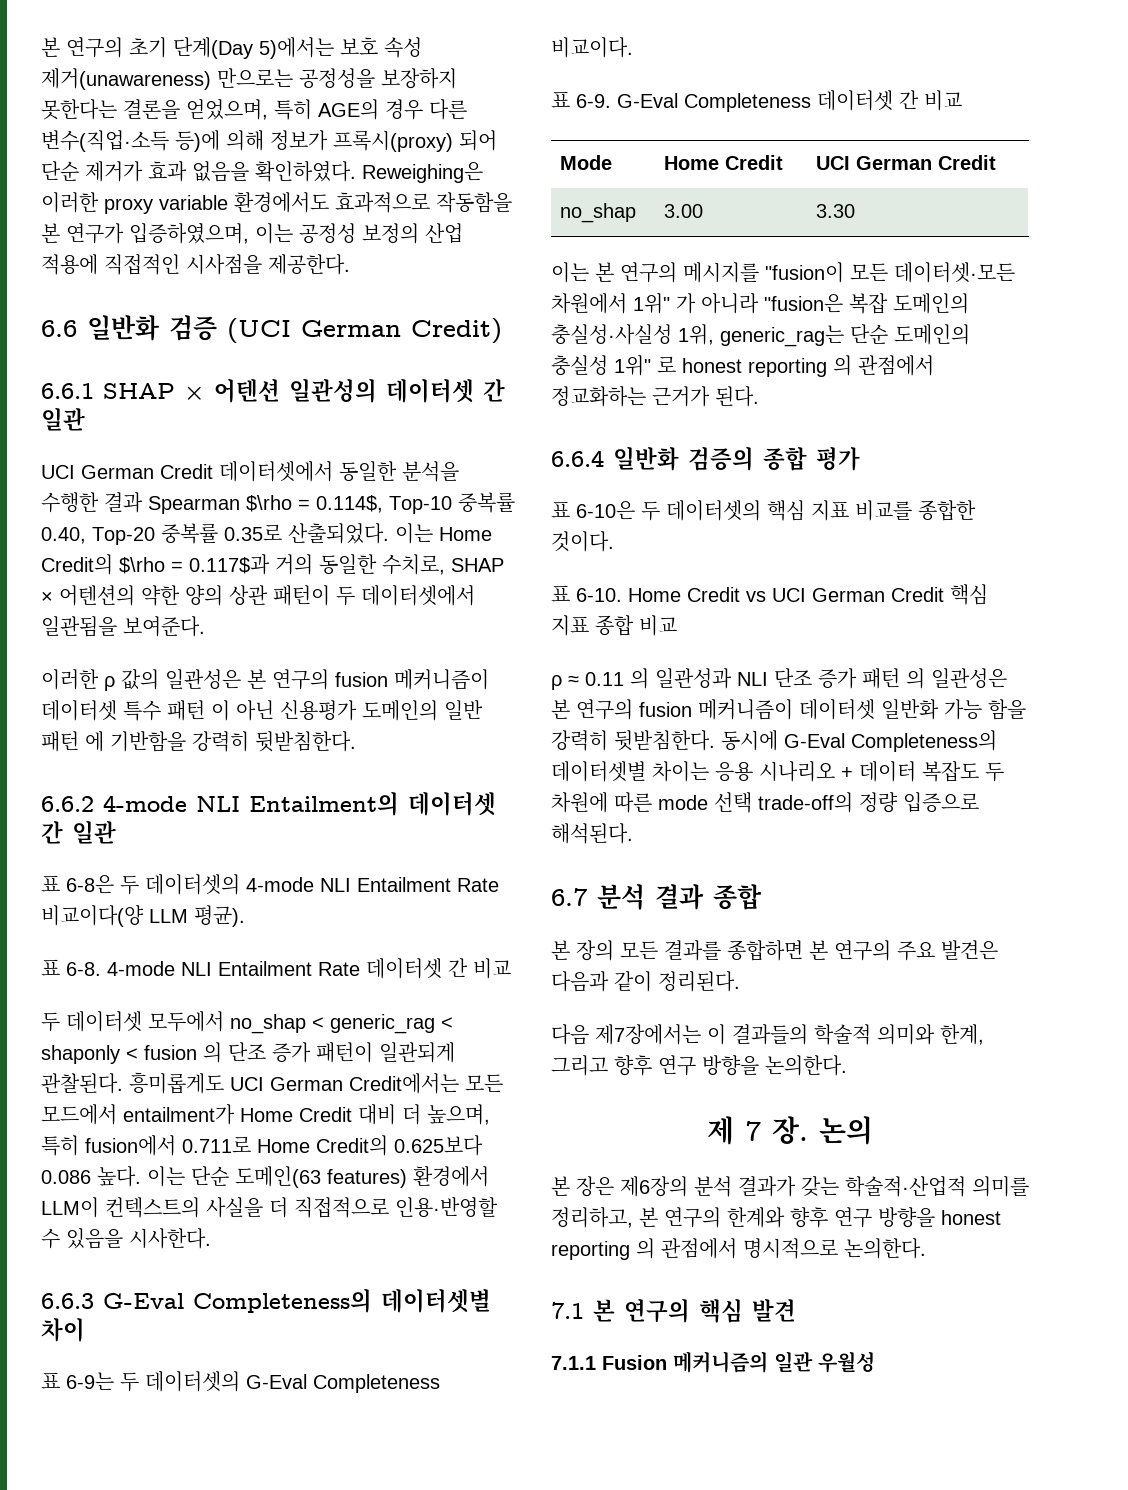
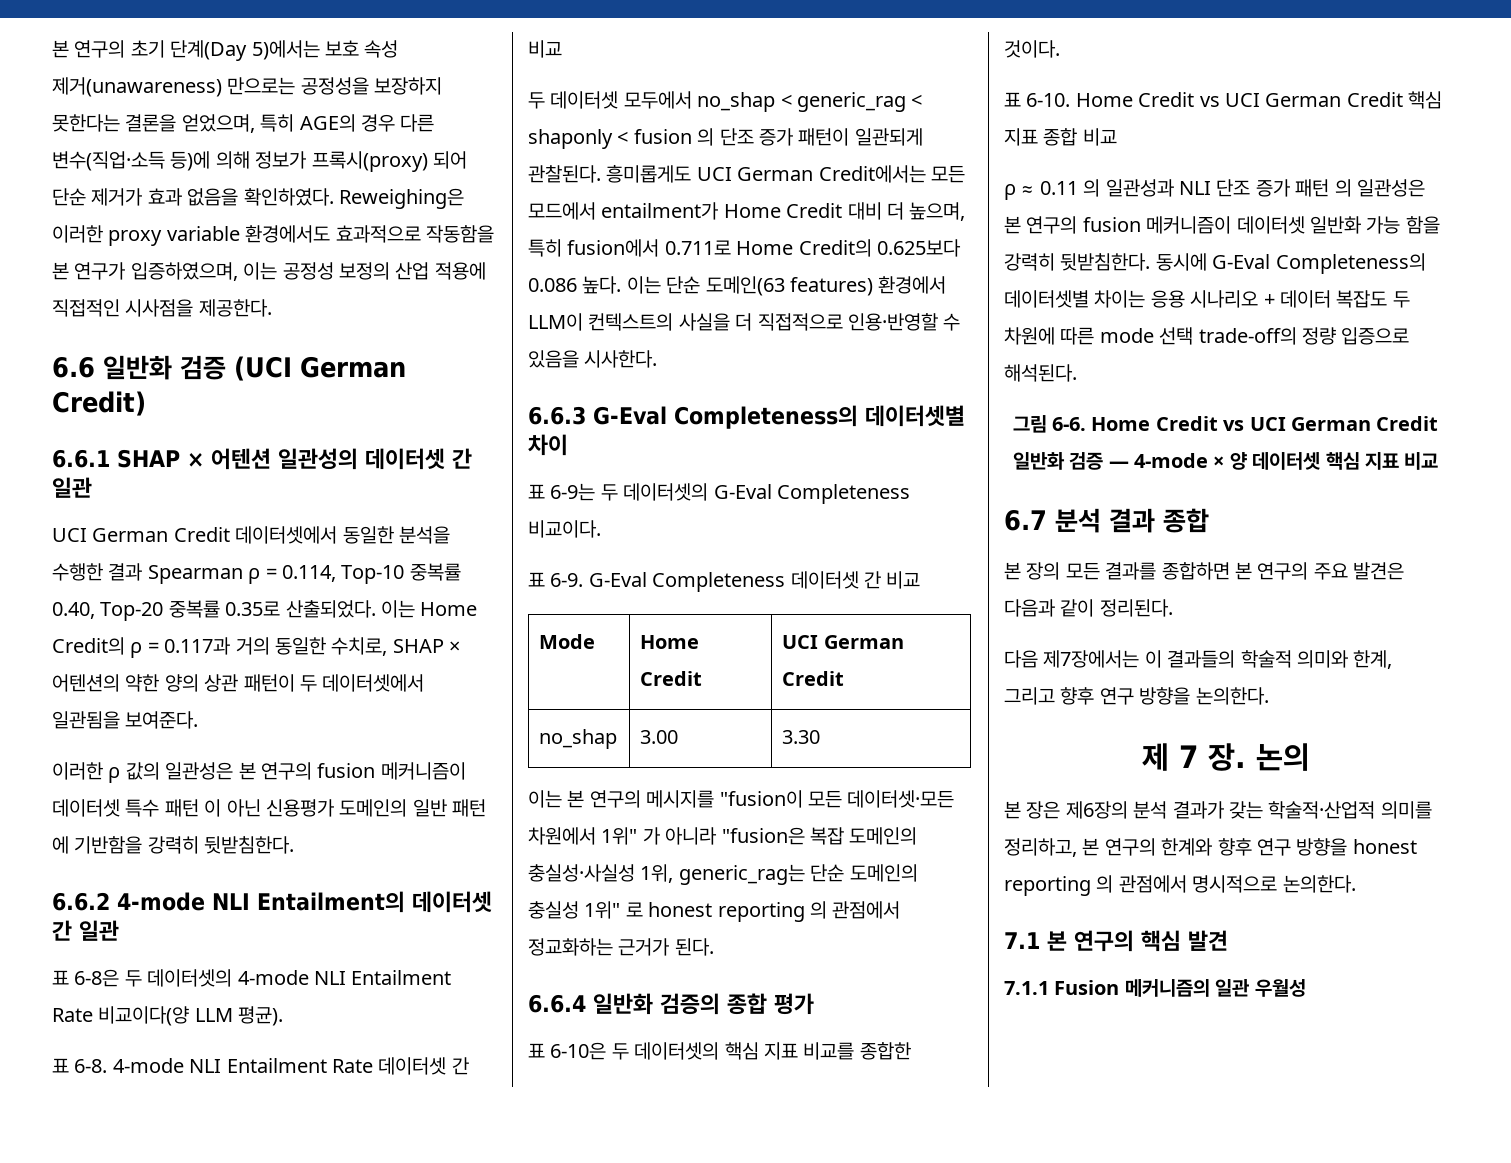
- UCI German Credit 데이터셋에서 동일한 분석을 수행한 결과 Spearman $\rho = 0.114$, Top-10 중복률 0.40, Top-20 중복률 0.35로 산출되었다.
+ UCI German Credit 데이터셋에서 동일한 분석을 수행한 결과 Spearman ρ = 0.114, Top-10 중복률 0.40, Top-20 중복률 0.35로 산출되었다.
- 이는 Home Credit의 $\rho = 0.117$과 거의 동일한 수치로, SHAP × 어텐션의 약한 양의 상관 패턴이 두 데이터셋에서 일관됨을 보여준다.
+ 이는 Home Credit의 ρ = 0.117과 거의 동일한 수치로, SHAP × 어텐션의 약한 양의 상관 패턴이 두 데이터셋에서 일관됨을 보여준다.
+ 그림 6-6. Home Credit vs UCI German Credit 일반화 검증 — 4-mode × 양 데이터셋 핵심 지표 비교

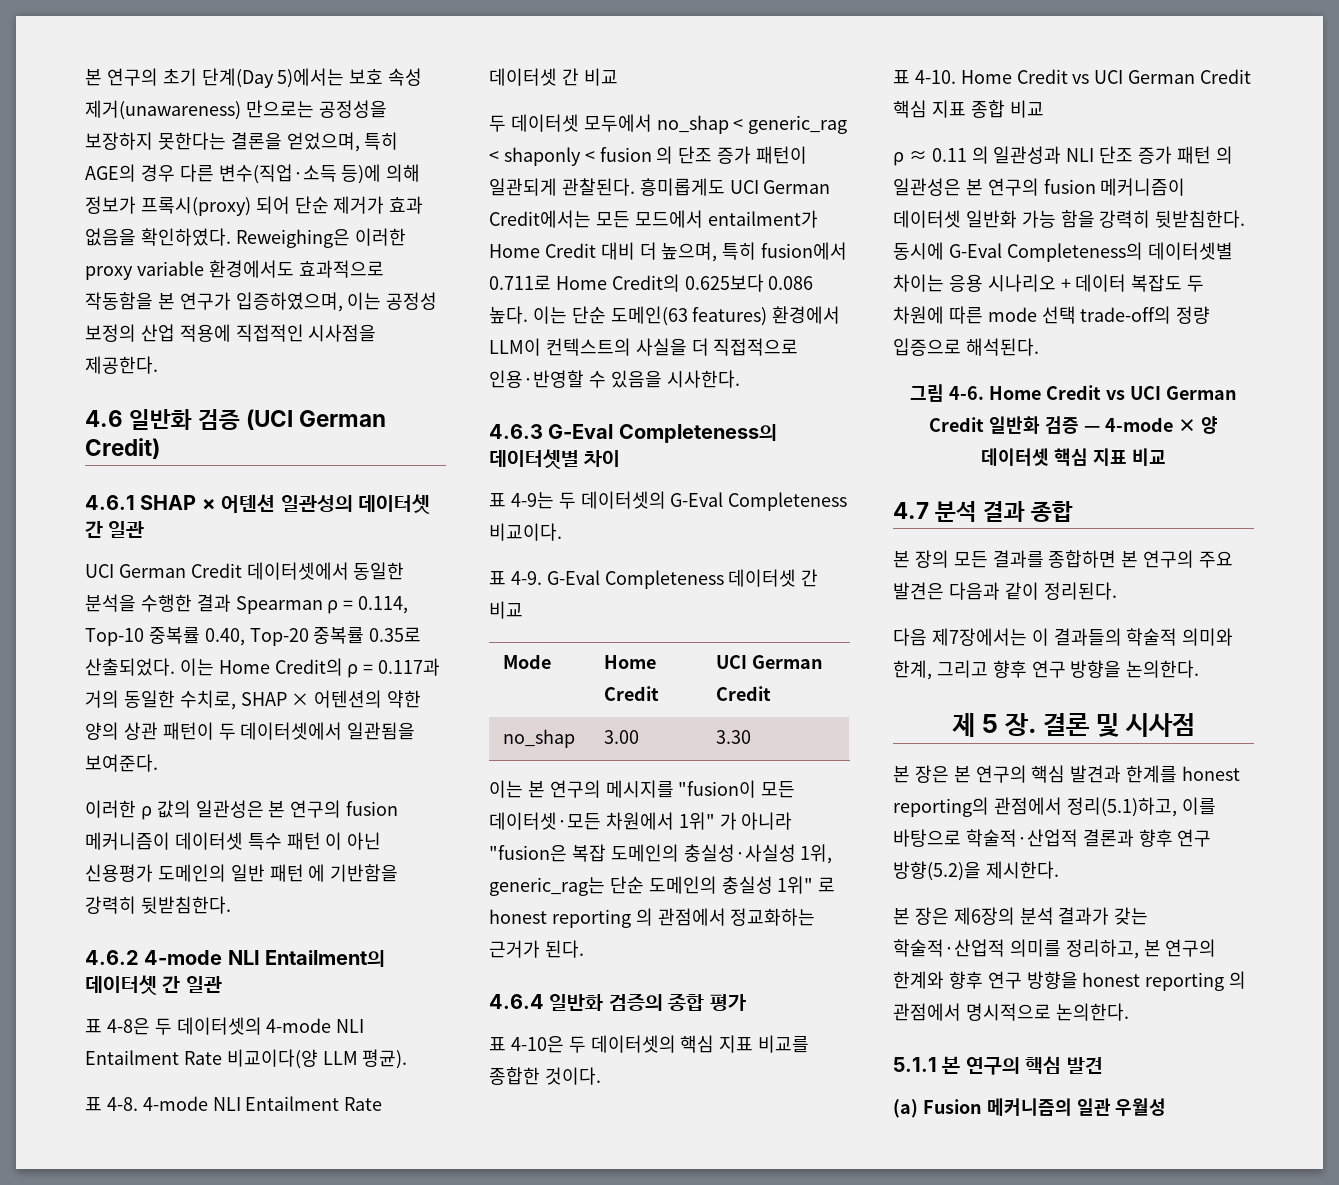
- 6.6 일반화 검증 (UCI German Credit)
+ 4.6 일반화 검증 (UCI German Credit)
- 6.6.1 SHAP × 어텐션 일관성의 데이터셋 간 일관
+ 4.6.1 SHAP × 어텐션 일관성의 데이터셋 간 일관
- 6.6.2 4-mode NLI Entailment의 데이터셋 간 일관
+ 4.6.2 4-mode NLI Entailment의 데이터셋 간 일관
- 표 6-8은 두 데이터셋의 4-mode NLI Entailment Rate 비교이다(양 LLM 평균).
+ 표 4-8은 두 데이터셋의 4-mode NLI Entailment Rate 비교이다(양 LLM 평균).
- 표 6-8.
+ 표 4-8.
- 6.6.3 G-Eval Completeness의 데이터셋별 차이
+ 4.6.3 G-Eval Completeness의 데이터셋별 차이
- 표 6-9는 두 데이터셋의 G-Eval Completeness 비교이다.
+ 표 4-9는 두 데이터셋의 G-Eval Completeness 비교이다.
- 표 6-9.
+ 표 4-9.
- 6.6.4 일반화 검증의 종합 평가
+ 4.6.4 일반화 검증의 종합 평가
- 표 6-10은 두 데이터셋의 핵심 지표 비교를 종합한 것이다.
+ 표 4-10은 두 데이터셋의 핵심 지표 비교를 종합한 것이다.
- 표 6-10.
+ 표 4-10.
- 그림 6-6.
+ 그림 4-6.
- 6.7 분석 결과 종합
+ 4.7 분석 결과 종합
- 제 7 장. 논의
+ 제 5 장. 결론 및 시사점
+ 본 장은 본 연구의 핵심 발견과 한계를 honest reporting의 관점에서 정리(5.1)하고, 이를 바탕으로 학술적·산업적 결론과 향후 연구 방향(5.2)을 제시한다.
- 7.1 본 연구의 핵심 발견
+ 5.1.1 본 연구의 핵심 발견
- 7.1.1 Fusion 메커니즘의 일관 우월성
+ (a) Fusion 메커니즘의 일관 우월성

